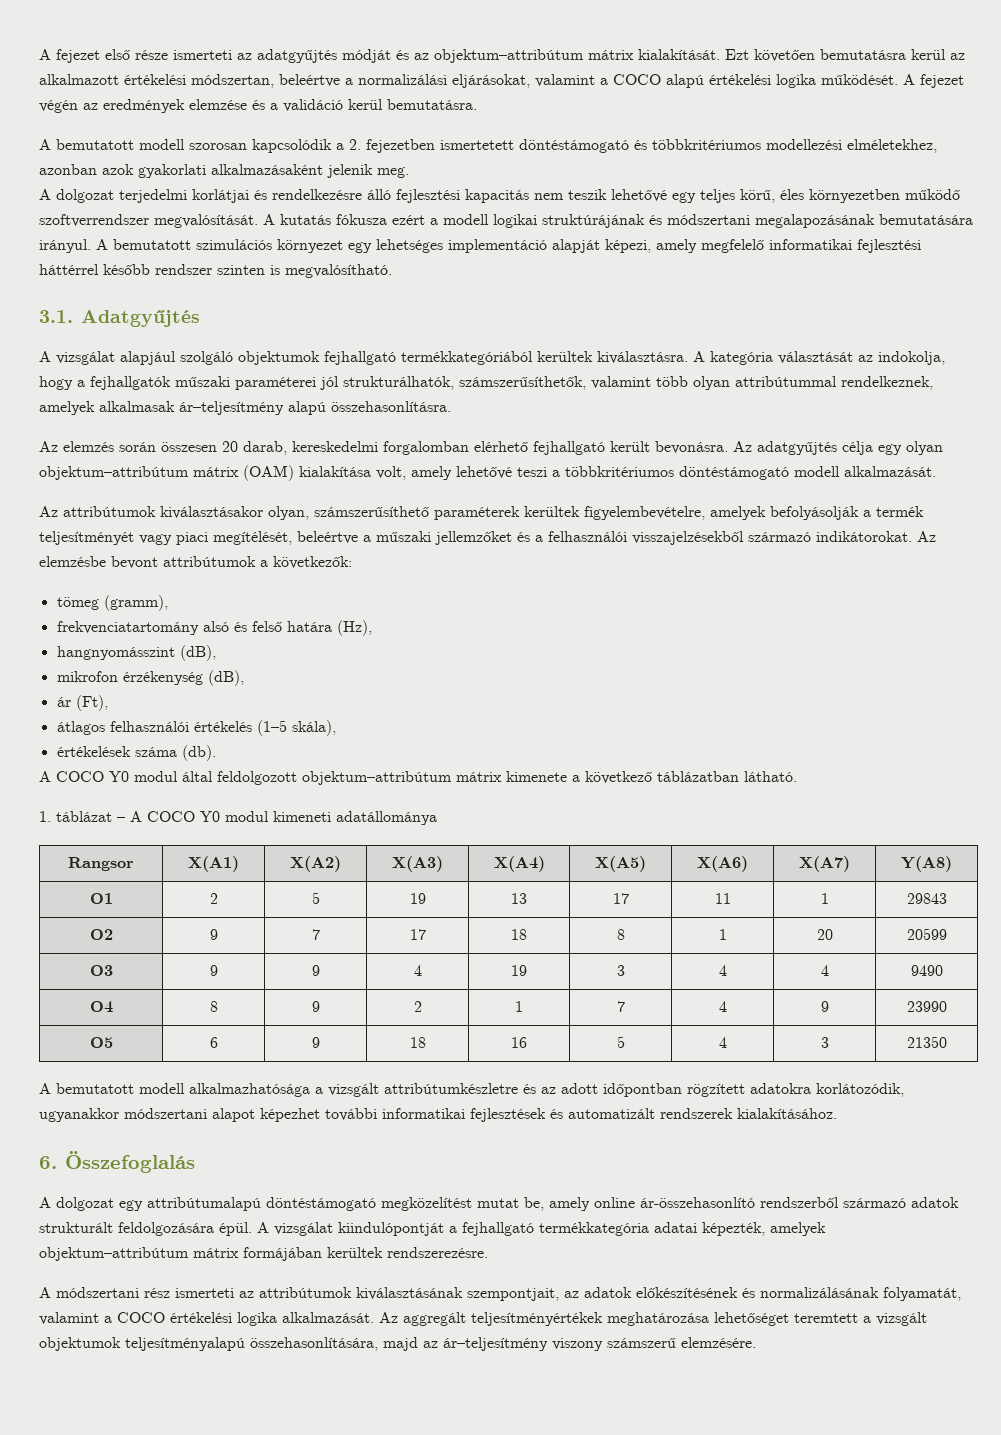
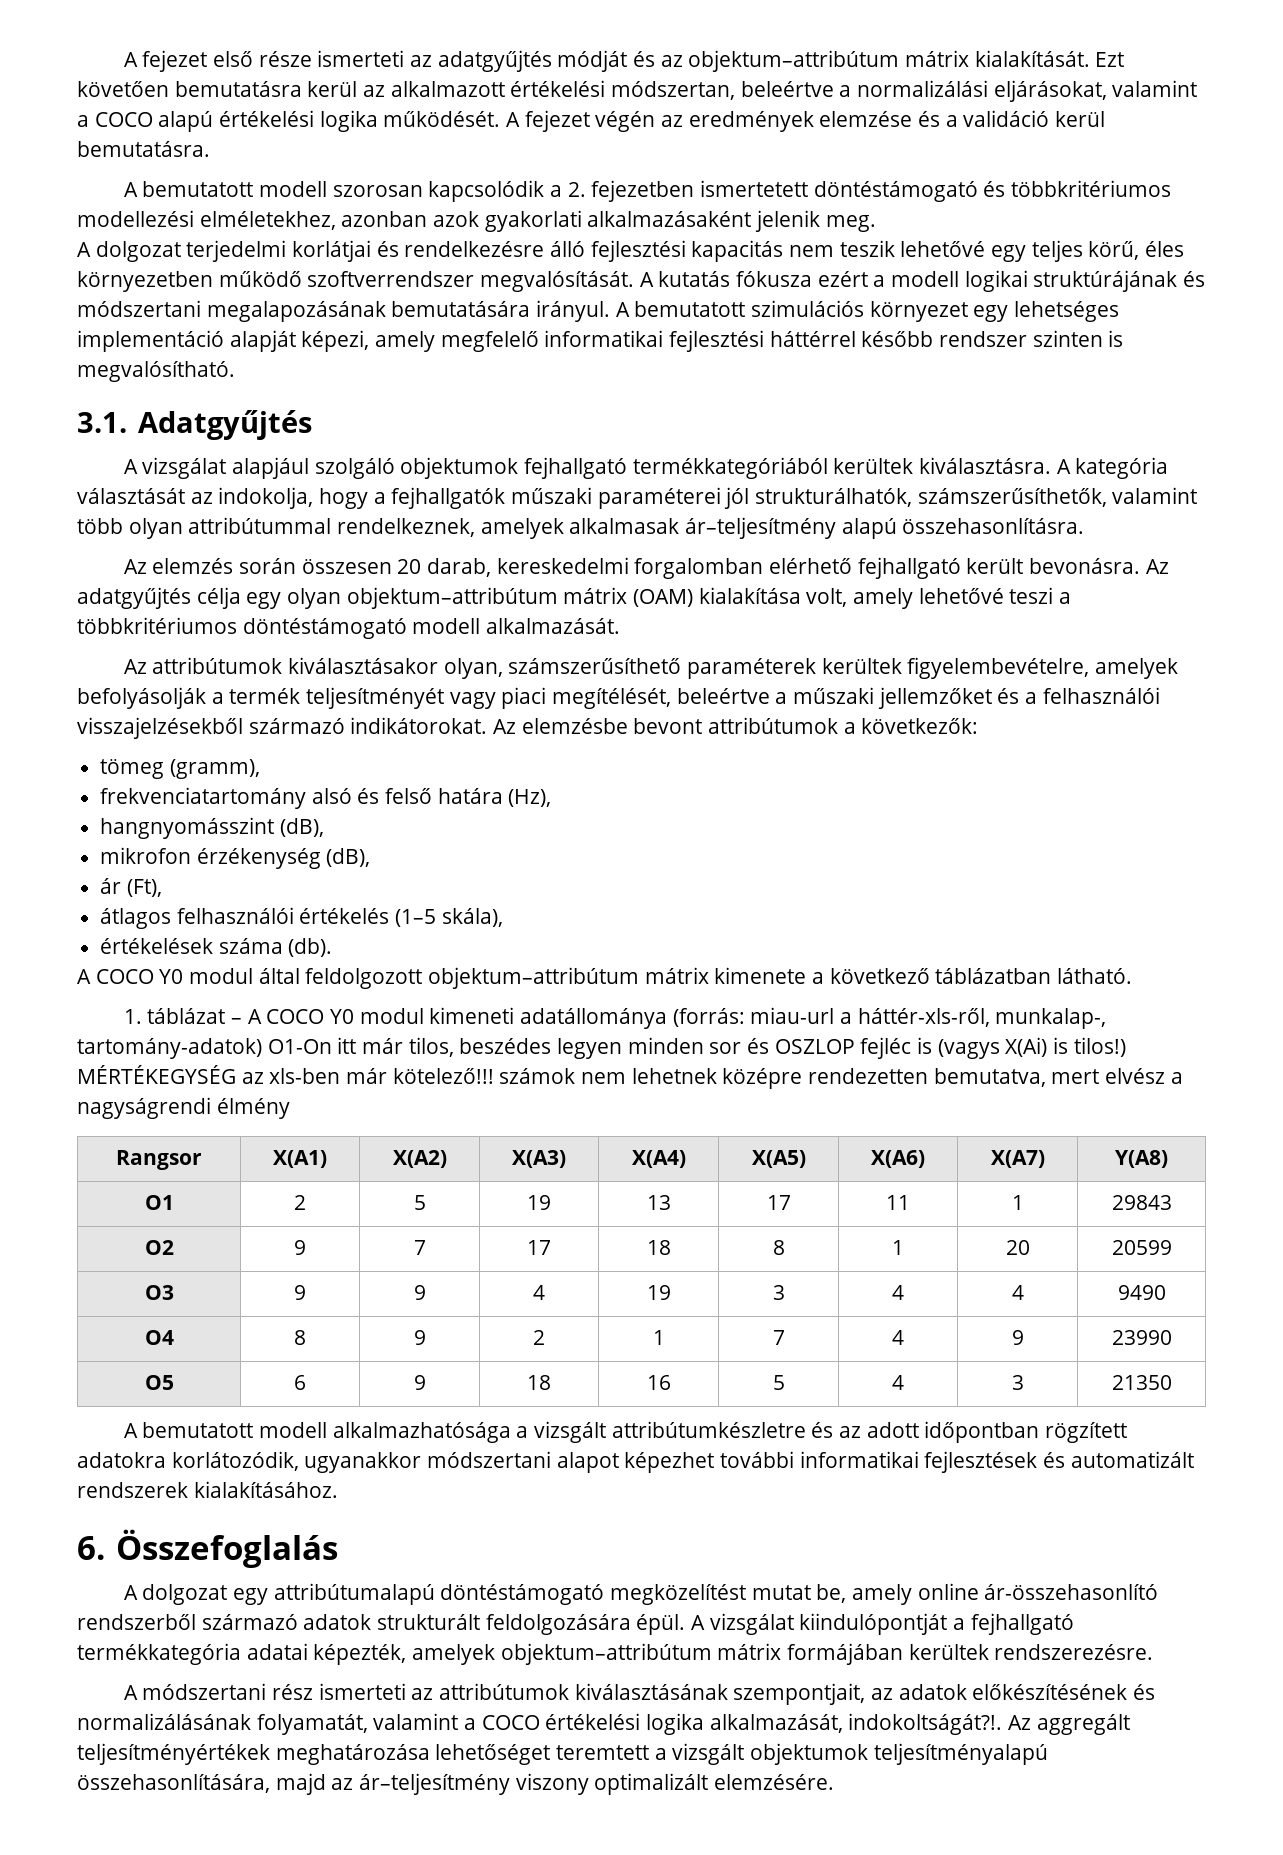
- 1. táblázat – A COCO Y0 modul kimeneti adatállománya
+ 1. táblázat – A COCO Y0 modul kimeneti adatállománya (forrás: miau-url a háttér-xls-ről, munkalap-, tartomány-adatok) O1-On itt már tilos, beszédes legyen minden sor és OSZLOP fejléc is (vagys X(Ai) is tilos!) MÉRTÉKEGYSÉG az xls-ben már kötelező!!! számok nem lehetnek középre rendezetten bemutatva, mert elvész a nagyságrendi élmény
- A módszertani rész ismerteti az attribútumok kiválasztásának szempontjait, az adatok előkészítésének és normalizálásának folyamatát, valamint a COCO értékelési logika alkalmazását.
+ A módszertani rész ismerteti az attribútumok kiválasztásának szempontjait, az adatok előkészítésének és normalizálásának folyamatát, valamint a COCO értékelési logika alkalmazását, indokoltságát?!.
- Az aggregált teljesítményértékek meghatározása lehetőséget teremtett a vizsgált objektumok teljesítményalapú összehasonlítására, majd az ár–teljesítmény viszony számszerű elemzésére.
+ Az aggregált teljesítményértékek meghatározása lehetőséget teremtett a vizsgált objektumok teljesítményalapú összehasonlítására, majd az ár–teljesítmény viszony optimalizált elemzésére.

